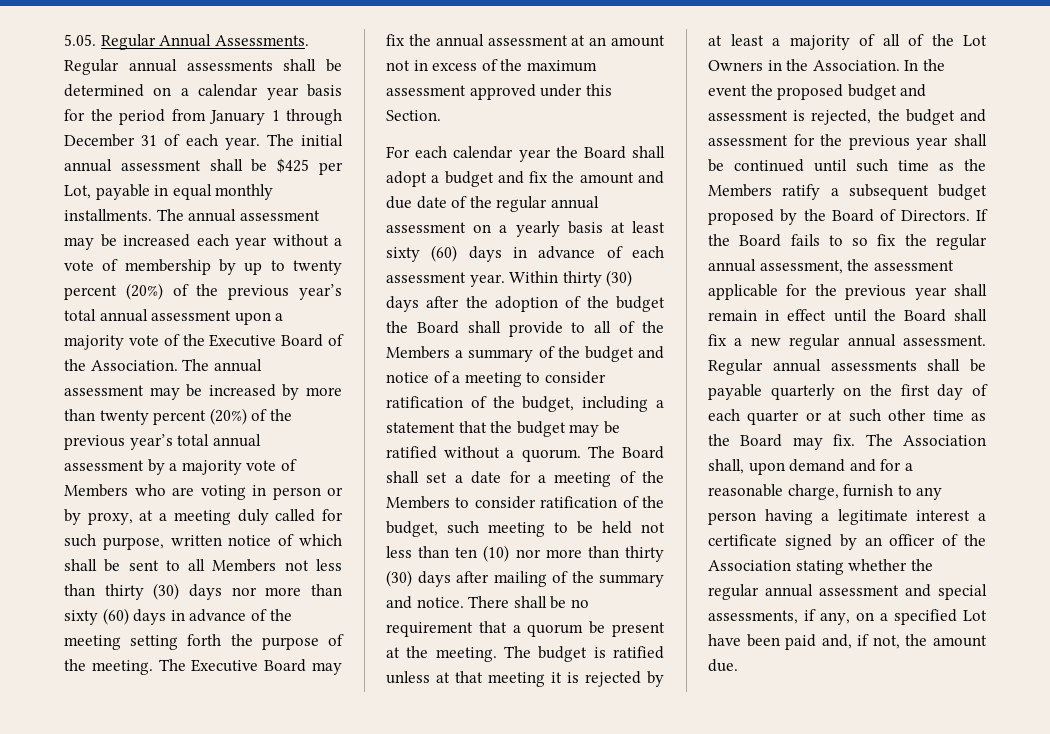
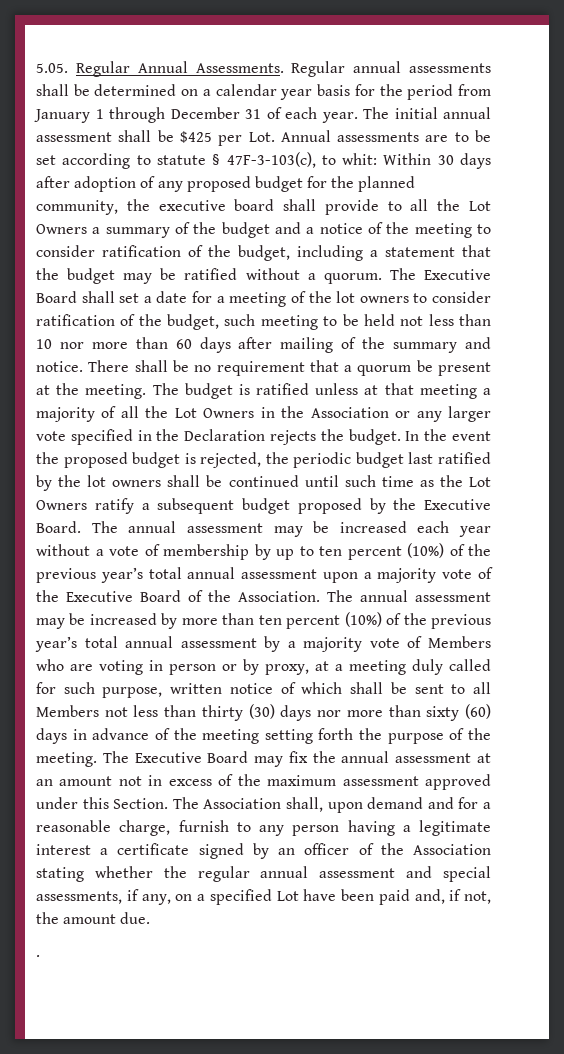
- The initial annual assessment shall be $425 per Lot, payable in equal monthly installments.
+ The initial annual assessment shall be $425 per Lot. Annual assessments are to be set according to statute § 47F-3-103(c), to whit: Within 30 days after adoption of any proposed budget for the planned community, the executive board shall provide to all the Lot Owners a summary of the budget and a notice of the meeting to consider ratification of the budget, including a statement that the budget may be ratified without a quorum. The Executive Board shall set a date for a meeting of the lot owners to consider ratification of the budget, such meeting to be held not less than 10 nor more than 60 days after mailing of the summary and notice. There shall be no requirement that a quorum be present at the meeting. The budget is ratified unless at that meeting a majority of all the Lot Owners in the Association or any larger vote specified in the Declaration rejects the budget. In the event the proposed budget is rejected, the periodic budget last ratified by the lot owners shall be continued until such time as the Lot Owners ratify a subsequent budget proposed by the Executive Board.
- The annual assessment may be increased each year without a vote of membership by up to twenty percent (20%) of the previous year’s total annual assessment upon a majority vote of the Executive Board of the Association.
+ The annual assessment may be increased each year without a vote of membership by up to ten percent (10%) of the previous year’s total annual assessment upon a majority vote of the Executive Board of the Association.
- The annual assessment may be increased by more than twenty percent (20%) of the previous year’s total annual assessment by a majority vote of Members who are voting in person or by proxy, at a meeting duly called for such purpose, written notice of which shall be sent to all Members not less than thirty (30) days nor more than sixty (60) days in advance of the meeting setting forth the purpose of the meeting.
+ The annual assessment may be increased by more than ten percent (10%) of the previous year’s total annual assessment by a majority vote of Members who are voting in person or by proxy, at a meeting duly called for such purpose, written notice of which shall be sent to all Members not less than thirty (30) days nor more than sixty (60) days in advance of the meeting setting forth the purpose of the meeting.
- The Executive Board may fix the annual assessment at an amount not in excess of the maximum assessment approved under this Section.
- For each calendar year the Board shall adopt a budget and fix the amount and due date of the regular annual assessment on a yearly basis at least sixty (60) days in advance of each assessment year. Within thirty (30) days after the adoption of the budget the Board shall provide to all of the Members a summary of the budget and notice of a meeting to consider ratification of the budget, including a statement that the budget may be ratified without a quorum. The Board shall set a date for a meeting of the Members to consider ratification of the budget, such meeting to be held not less than ten (10) nor more than thirty (30) days after mailing of the summary and notice. There shall be no requirement that a quorum be present at the meeting. The budget is ratified unless at that meeting it is rejected by at least a majority of all of the Lot Owners in the Association. In the event the proposed budget and assessment is rejected, the budget and assessment for the previous year shall be continued until such time as the Members ratify a subsequent budget proposed by the Board of Directors. If the Board fails to so fix the regular annual assessment, the assessment applicable for the previous year shall remain in effect until the Board shall fix a new regular annual assessment. Regular annual assessments shall be payable quarterly on the first day of each quarter or at such other time as the Board may fix. The Association shall, upon demand and for a reasonable charge, furnish to any person having a legitimate interest a certificate signed by an officer of the Association stating whether the regular annual assessment and special assessments, if any, on a specified Lot have been paid and, if not, the amount due.
+ The Executive Board may fix the annual assessment at an amount not in excess of the maximum assessment approved under this Section. The Association shall, upon demand and for a reasonable charge, furnish to any person having a legitimate interest a certificate signed by an officer of the Association stating whether the regular annual assessment and special assessments, if any, on a specified Lot have been paid and, if not, the amount due.
+ .

